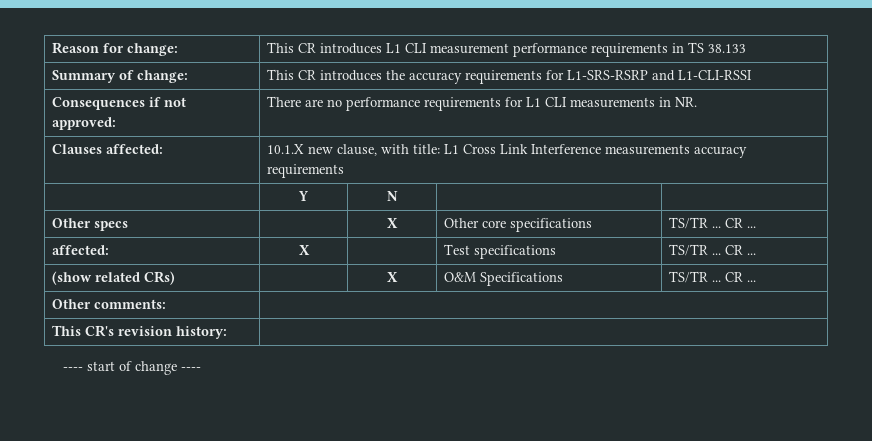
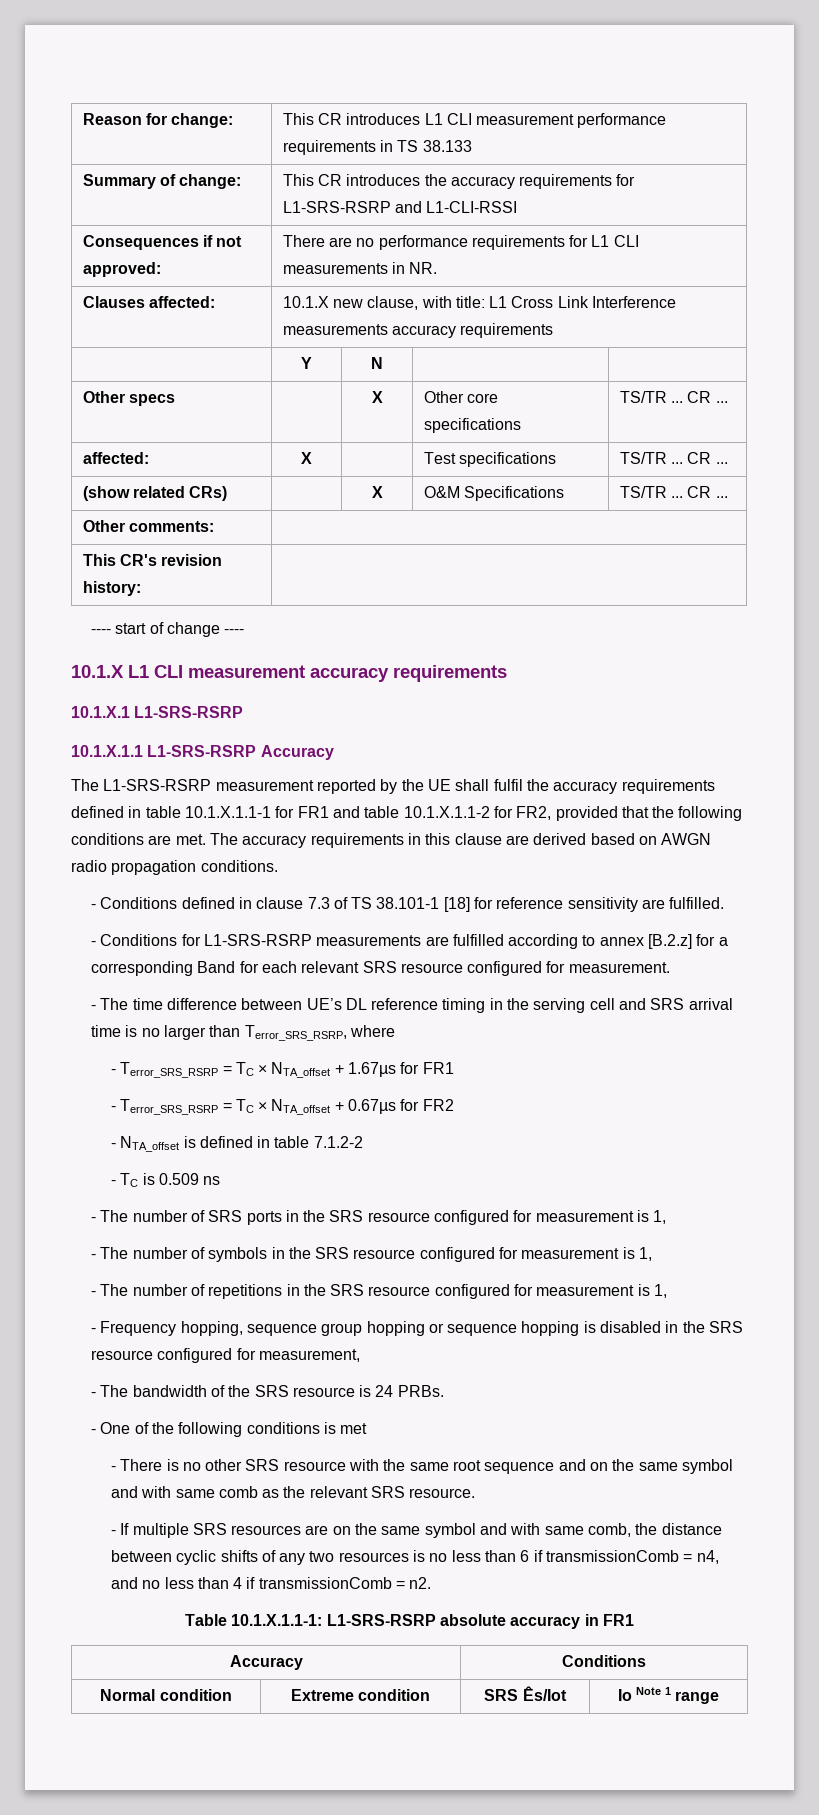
+ 10.1.X L1 CLI measurement accuracy requirements
+ 10.1.X.1 L1-SRS-RSRP
+ 10.1.X.1.1 L1-SRS-RSRP Accuracy
+ The L1-SRS-RSRP measurement reported by the UE shall fulfil the accuracy requirements defined in table 10.1.X.1.1-1 for FR1 and table 10.1.X.1.1-2 for FR2, provided that the following conditions are met. The accuracy requirements in this clause are derived based on AWGN radio propagation conditions.
+ - Conditions defined in clause 7.3 of TS 38.101-1 [18] for reference sensitivity are fulfilled.
+ - Conditions for L1-SRS-RSRP measurements are fulfilled according to annex [B.2.z] for a corresponding Band for each relevant SRS resource configured for measurement.
+ - The time difference between UE’s DL reference timing in the serving cell and SRS arrival time is no larger than Terror_SRS_RSRP, where
+ - Terror_SRS_RSRP = TC × NTA_offset + 1.67µs for FR1
+ - Terror_SRS_RSRP = TC × NTA_offset + 0.67µs for FR2
+ - NTA_offset is defined in table 7.1.2-2
+ - TC is 0.509 ns
+ - The number of SRS ports in the SRS resource configured for measurement is 1,
+ - The number of symbols in the SRS resource configured for measurement is 1,
+ - The number of repetitions in the SRS resource configured for measurement is 1,
+ - Frequency hopping, sequence group hopping or sequence hopping is disabled in the SRS resource configured for measurement,
+ - The bandwidth of the SRS resource is 24 PRBs.
+ - One of the following conditions is met
+ - There is no other SRS resource with the same root sequence and on the same symbol and with same comb as the relevant SRS resource.
+ - If multiple SRS resources are on the same symbol and with same comb, the distance between cyclic shifts of any two resources is no less than 6 if transmissionComb = n4, and no less than 4 if transmissionComb = n2.
+ Table 10.1.X.1.1-1: L1-SRS-RSRP absolute accuracy in FR1
+ Accuracy | Conditions
+ Normal condition | Extreme condition | SRS Ês/Iot | Io Note 1 range

